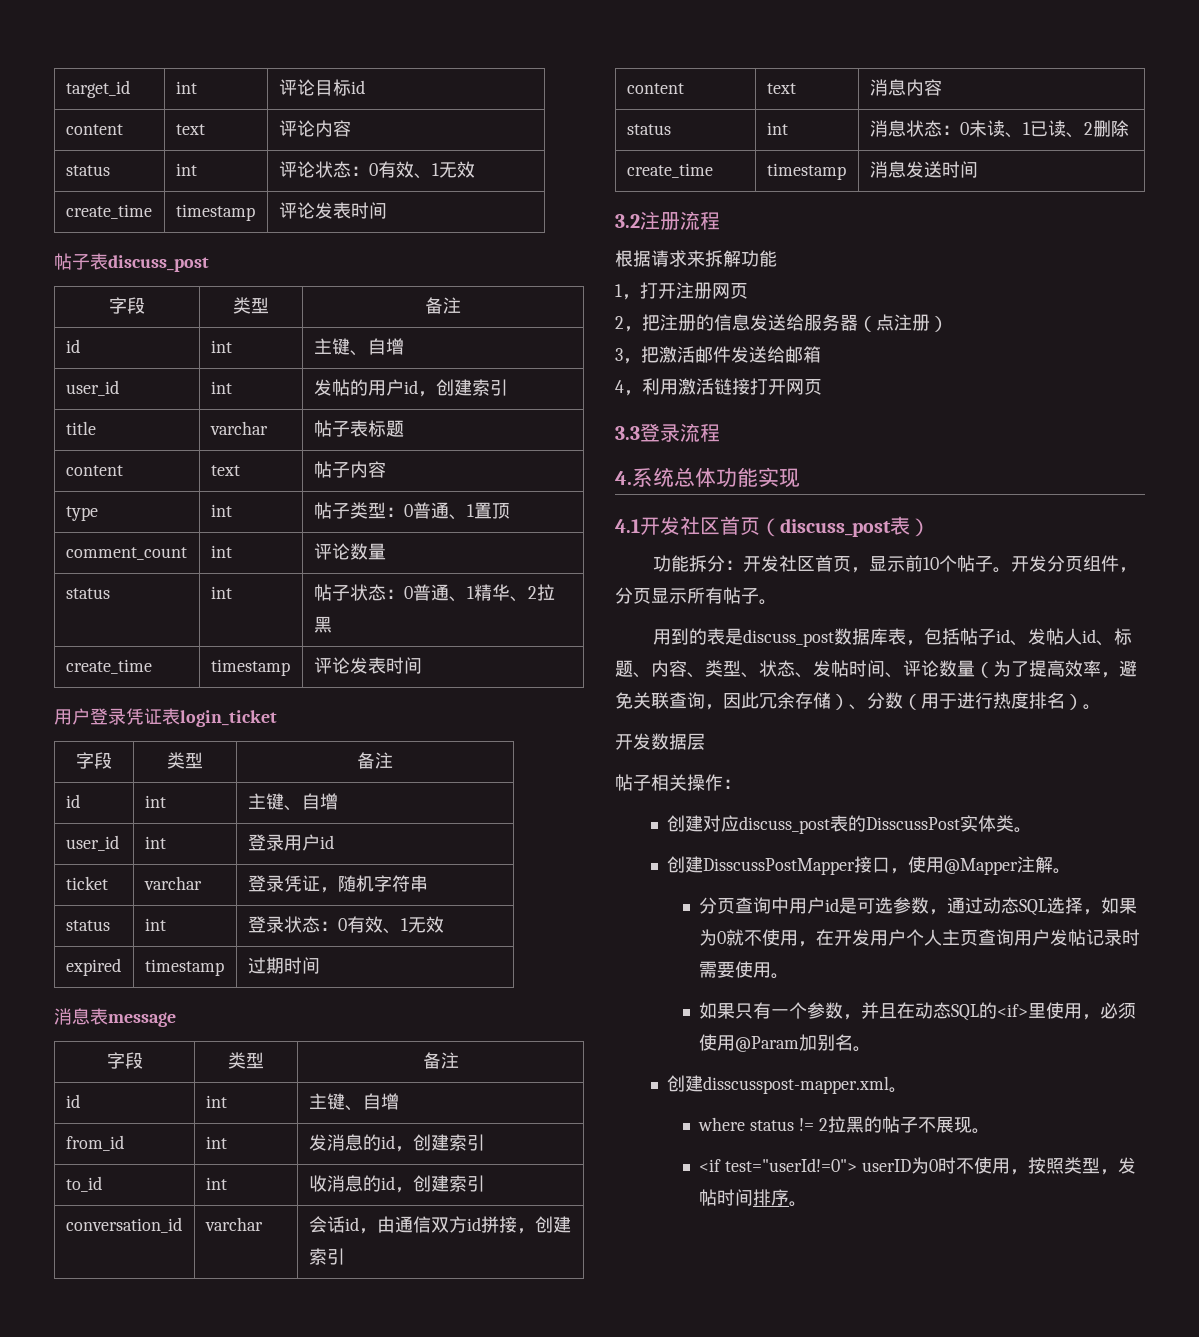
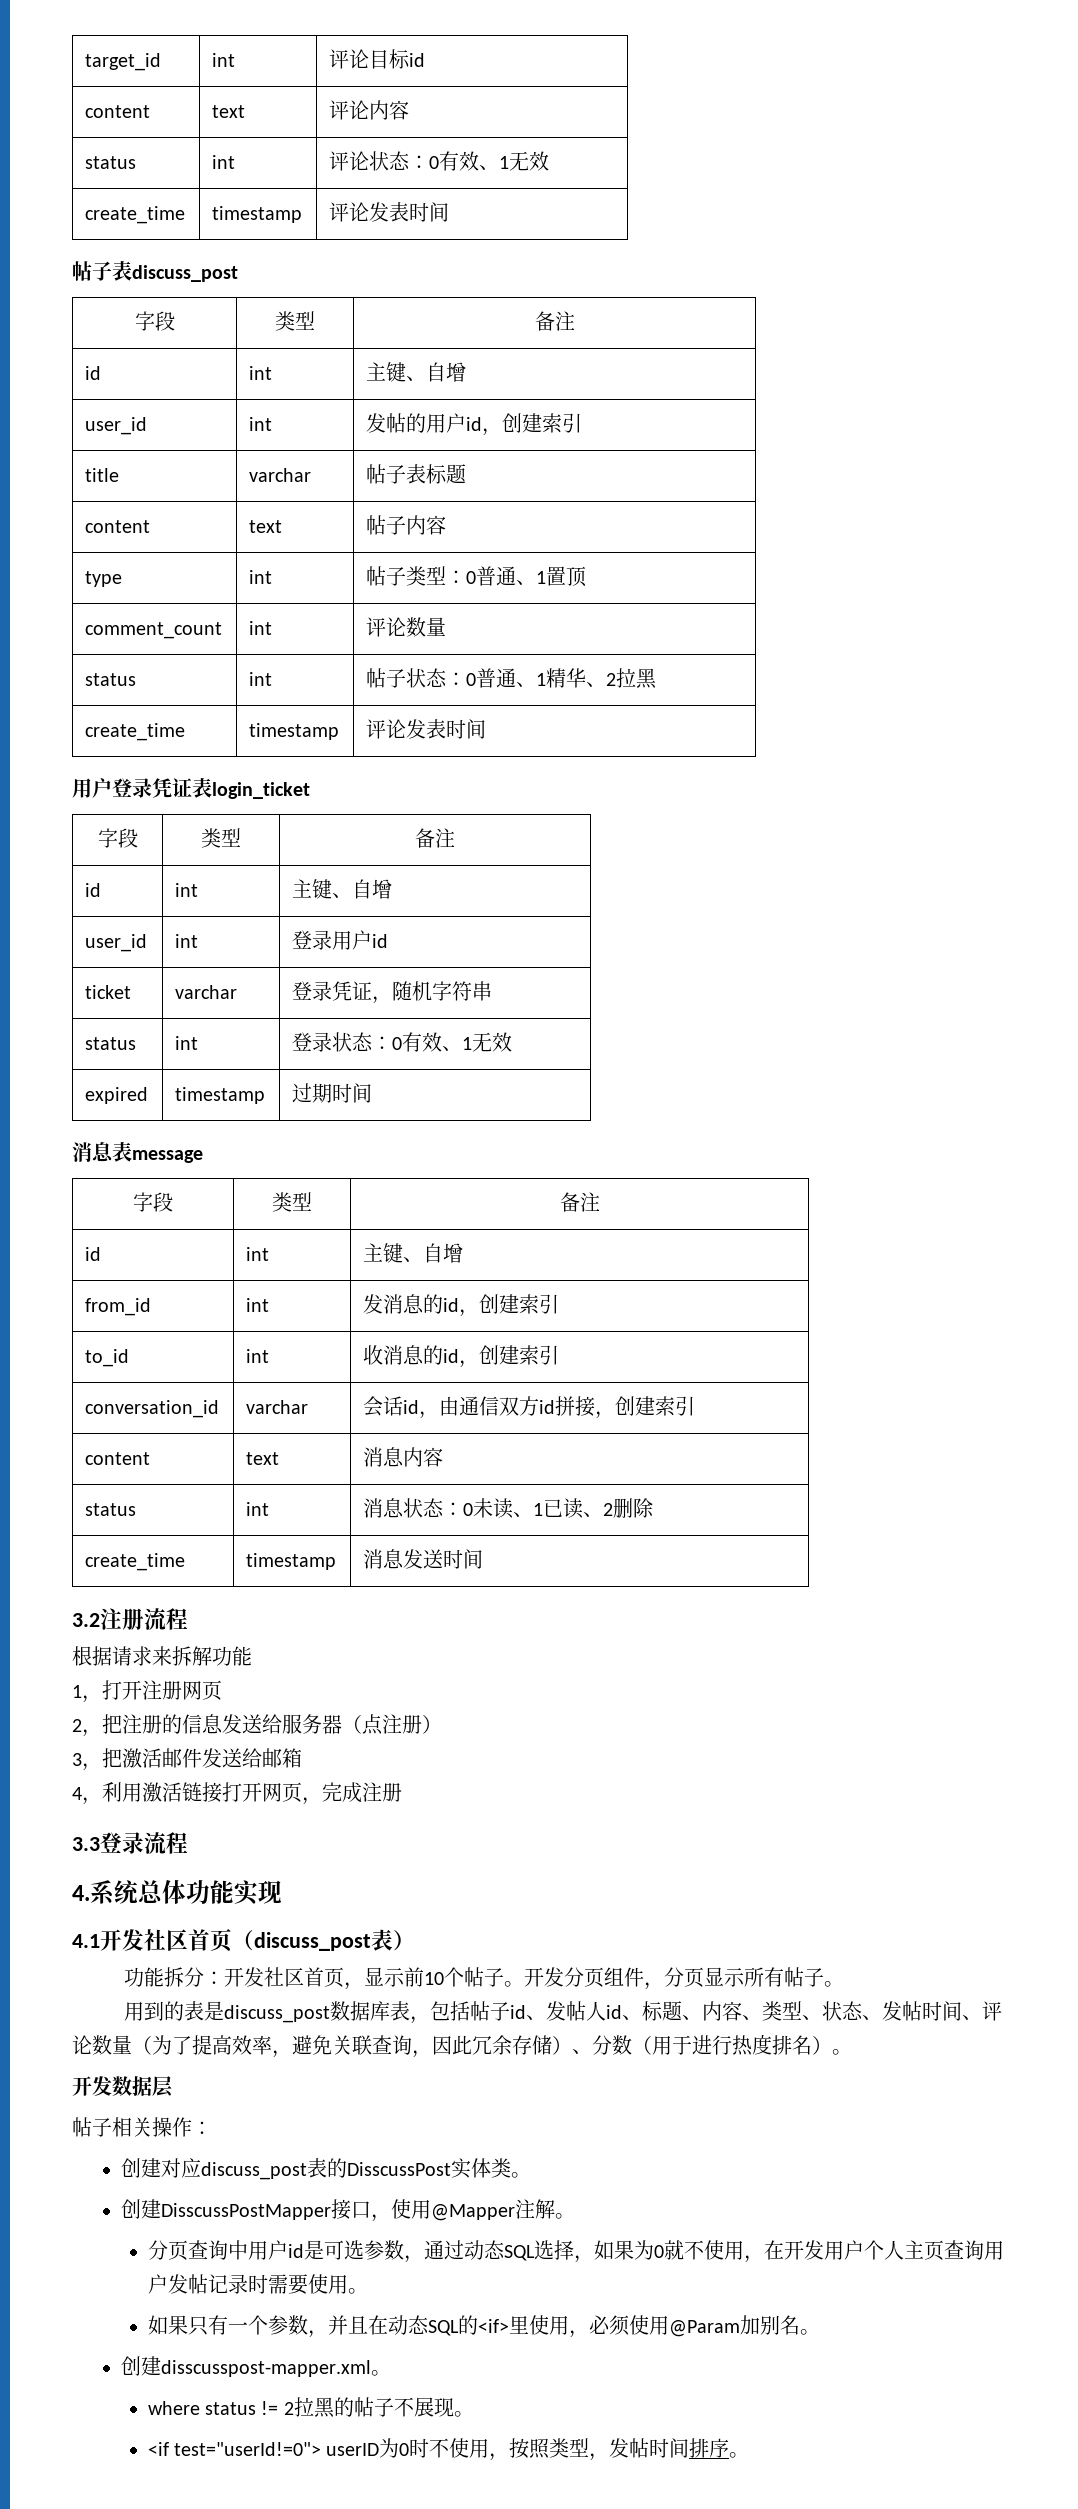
- 4，利用激活链接打开网页
+ 4，利用激活链接打开网页，完成注册

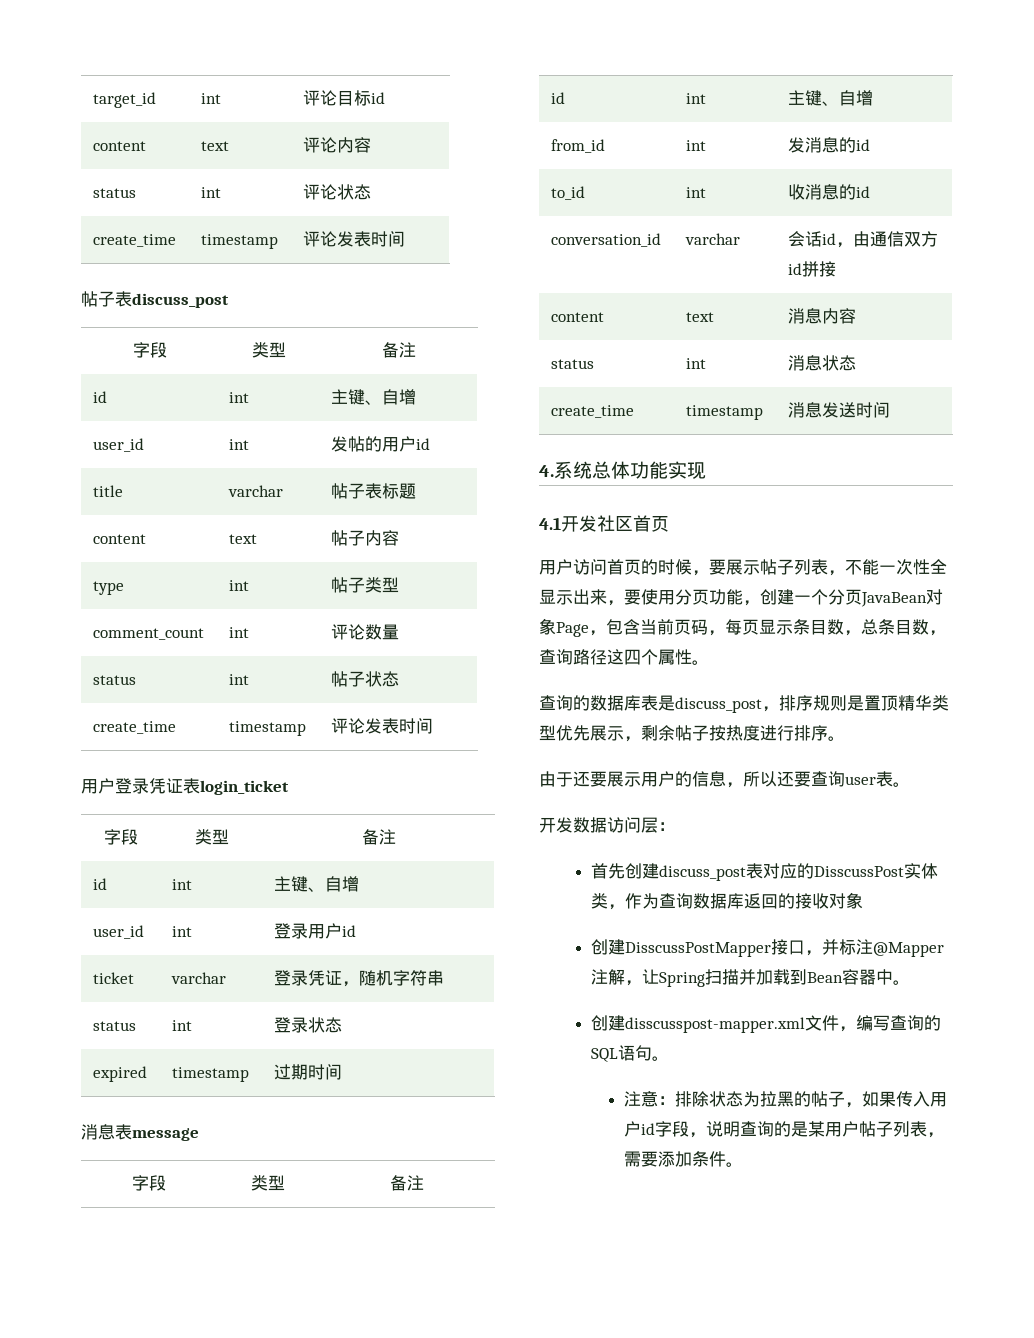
- status | int | 评论状态：0有效、1无效
+ status | int | 评论状态
- user_id | int | 发帖的用户id，创建索引
+ user_id | int | 发帖的用户id
- type | int | 帖子类型：0普通、1置顶
+ type | int | 帖子类型
- status | int | 帖子状态：0普通、1精华、2拉黑
+ status | int | 帖子状态
- status | int | 登录状态：0有效、1无效
+ status | int | 登录状态
- from_id | int | 发消息的id，创建索引
+ from_id | int | 发消息的id
- to_id | int | 收消息的id，创建索引
+ to_id | int | 收消息的id
- conversation_id | varchar | 会话id，由通信双方id拼接，创建索引
+ conversation_id | varchar | 会话id，由通信双方id拼接
- status | int | 消息状态：0未读、1已读、2删除
+ status | int | 消息状态
- 3.2注册流程
- 根据请求来拆解功能
- 1，打开注册网页
- 2，把注册的信息发送给服务器（点注册）
- 3，把激活邮件发送给邮箱
- 4，利用激活链接打开网页，完成注册
- 3.3登录流程
- 4.1开发社区首页（discuss_post表）
- 功能拆分：开发社区首页，显示前10个帖子。开发分页组件，分页显示所有帖子。
- 用到的表是discuss_post数据库表，包括帖子id、发帖人id、标题、内容、类型、状态、发帖时间、评论数量（为了提高效率，避免关联查询，因此冗余存储）、分数（用于进行热度排名）。
+ 4.1开发社区首页
+ 用户访问首页的时候，要展示帖子列表，不能一次性全显示出来，要使用分页功能，创建一个分页JavaBean对象Page，包含当前页码，每页显示条目数，总条目数，查询路径这四个属性。
+ 查询的数据库表是discuss_post，排序规则是置顶精华类型优先展示，剩余帖子按热度进行排序。
+ 由于还要展示用户的信息，所以还要查询user表。
- 开发数据层
- 帖子相关操作：
- 创建对应discuss_post表的DisscussPost实体类。
+ 开发数据访问层：
+ 首先创建discuss_post表对应的DisscussPost实体类，作为查询数据库返回的接收对象
- 创建DisscussPostMapper接口，使用@Mapper注解。
- 分页查询中用户id是可选参数，通过动态SQL选择，如果为0就不使用，在开发用户个人主页查询用户发帖记录时需要使用。
- 如果只有一个参数，并且在动态SQL的<if>里使用，必须使用@Param加别名。
- 创建disscusspost-mapper.xml。
- where status != 2拉黑的帖子不展现。
- <if test="userId!=0"> userID为0时不使用，按照类型，发帖时间排序。
+ 创建DisscussPostMapper接口，并标注@Mapper注解，让Spring扫描并加载到Bean容器中。
+ 创建disscusspost-mapper.xml文件，编写查询的SQL语句。
+ 注意：排除状态为拉黑的帖子，如果传入用户id字段，说明查询的是某用户帖子列表，需要添加条件。

